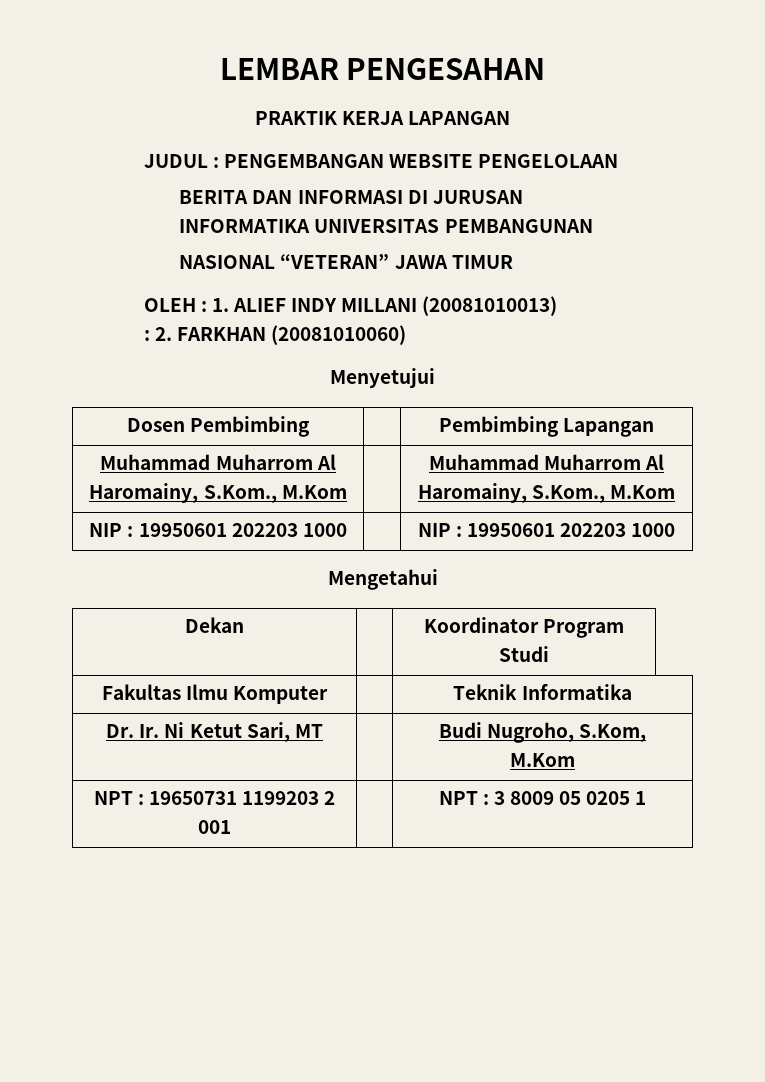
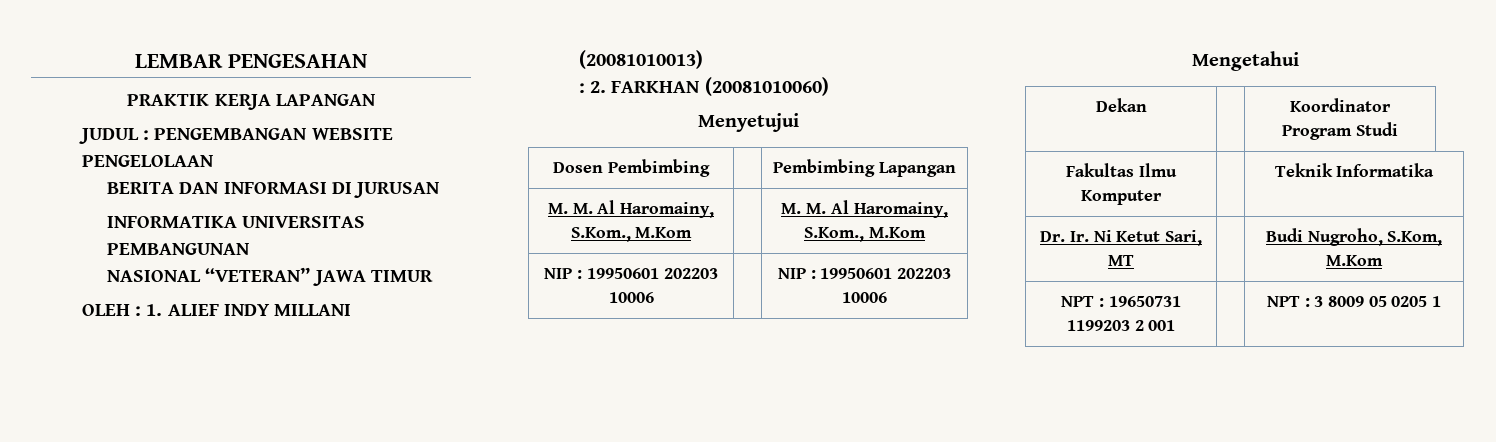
- Muhammad Muharrom Al Haromainy, S.Kom., M.Kom | | Muhammad Muharrom Al Haromainy, S.Kom., M.Kom
+ M. M. Al Haromainy, S.Kom., M.Kom | | M. M. Al Haromainy, S.Kom., M.Kom
- NIP : 19950601 202203 1000 | | NIP : 19950601 202203 1000
+ NIP : 19950601 202203 10006 | | NIP : 19950601 202203 10006

